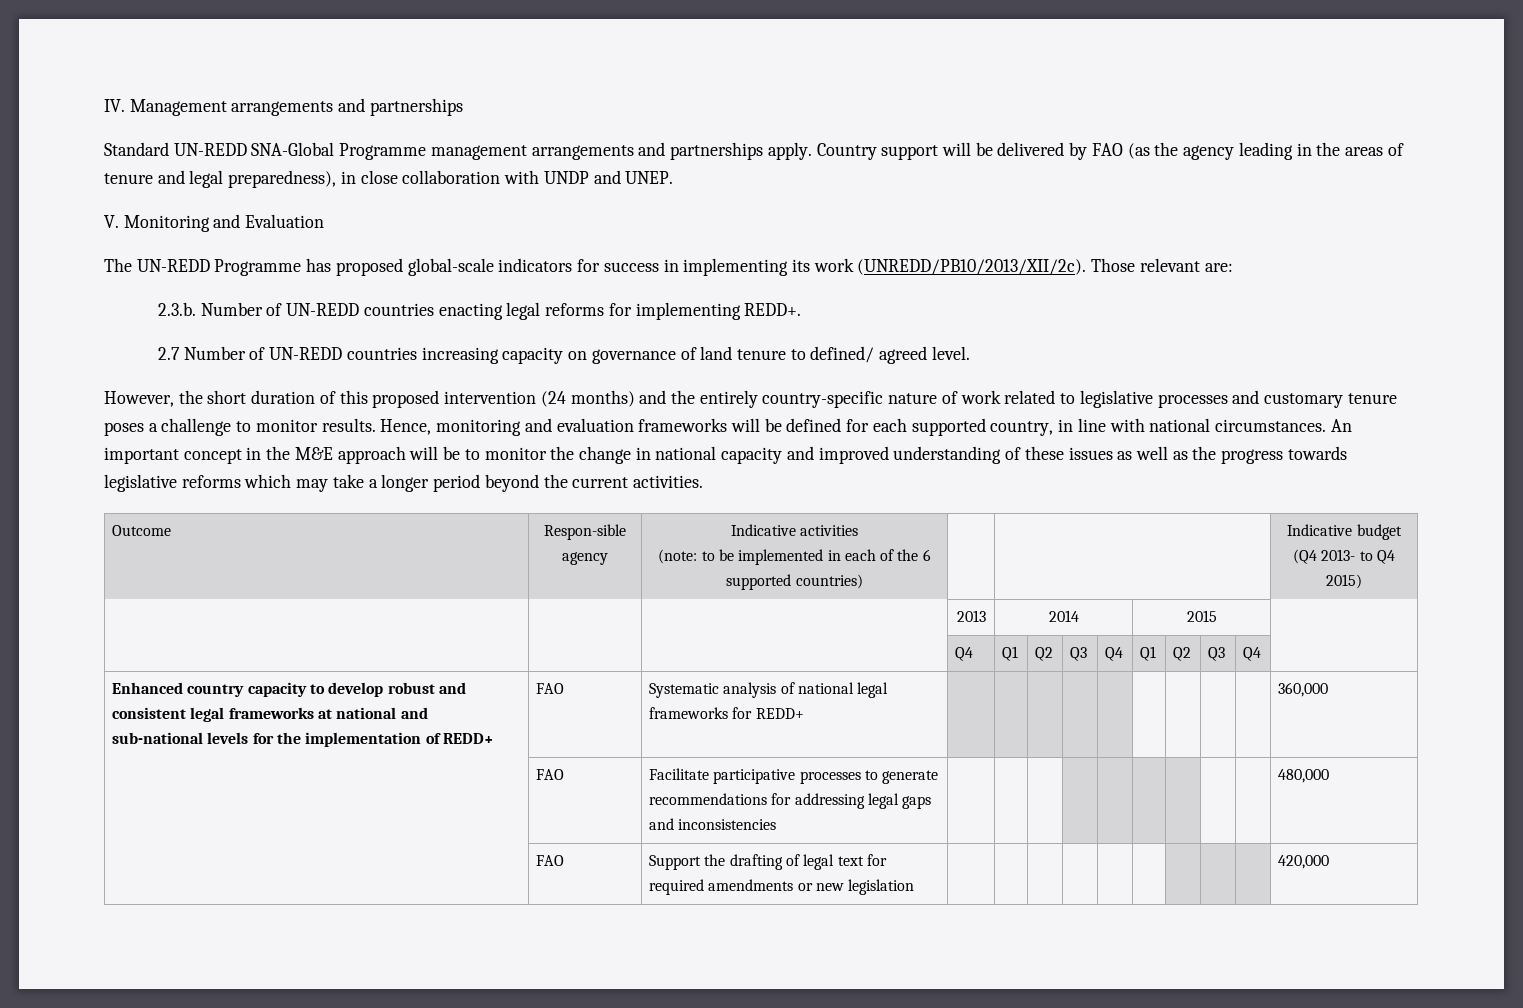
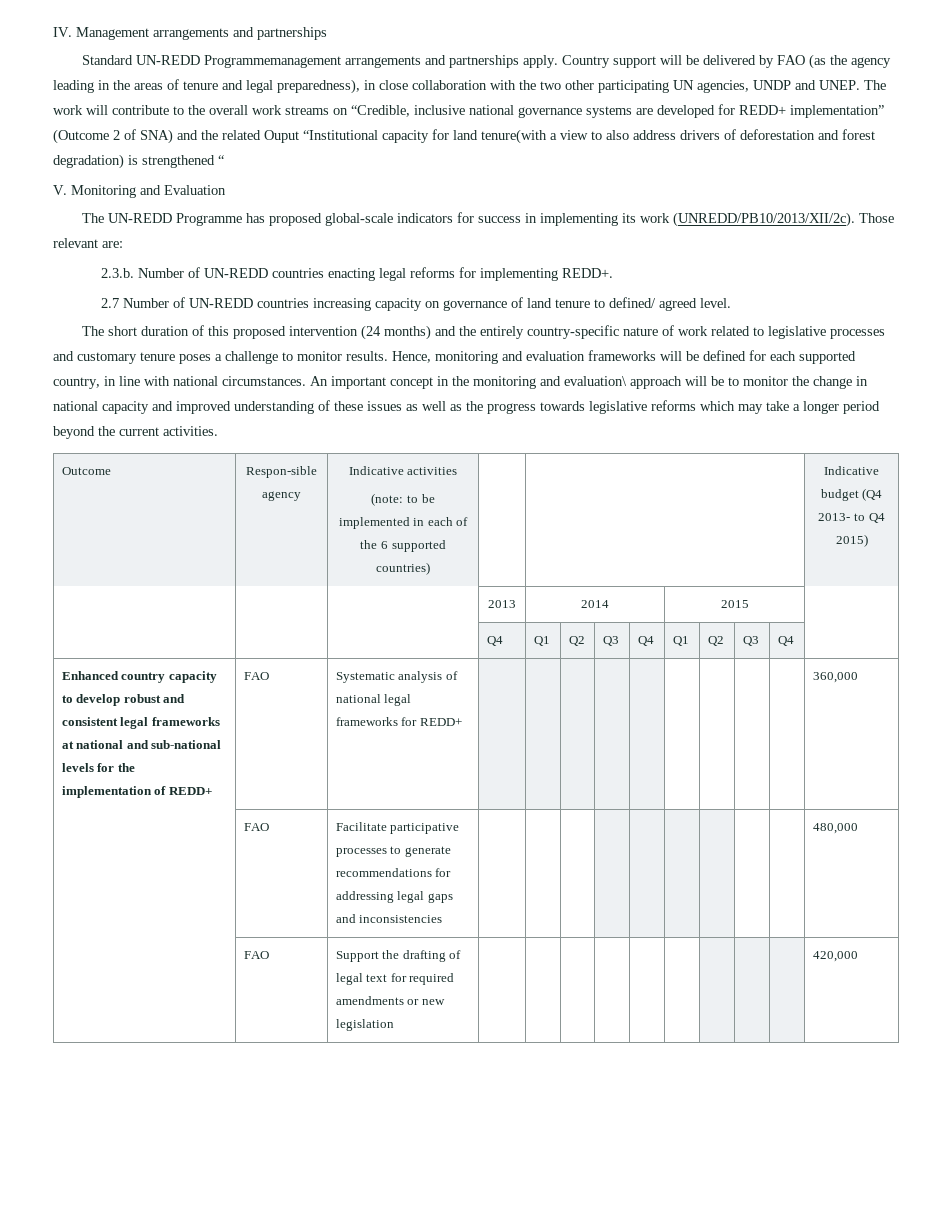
- Standard UN-REDD SNA-Global Programme management arrangements and partnerships apply.
+ Standard UN-REDD Programmemanagement arrangements and partnerships apply.
- Country support will be delivered by FAO (as the agency leading in the areas of tenure and legal preparedness), in close collaboration with UNDP and UNEP.
+ Country support will be delivered by FAO (as the agency leading in the areas of tenure and legal preparedness), in close collaboration with the two other participating UN agencies, UNDP and UNEP. The work will contribute to the overall work streams on “Credible, inclusive national governance systems are developed for REDD+ implementation” (Outcome 2 of SNA) and the related Ouput “Institutional capacity for land tenure(with a view to also address drivers of deforestation and forest degradation) is strengthened “
- However, the short duration of this proposed intervention (24 months) and the entirely country-specific nature of work related to legislative processes and customary tenure poses a challenge to monitor results.
+ The short duration of this proposed intervention (24 months) and the entirely country-specific nature of work related to legislative processes and customary tenure poses a challenge to monitor results.
- An important concept in the M&E approach will be to monitor the change in national capacity and improved understanding of these issues as well as the progress towards legislative reforms which may take a longer period beyond the current activities.
+ An important concept in the monitoring and evaluation\ approach will be to monitor the change in national capacity and improved understanding of these issues as well as the progress towards legislative reforms which may take a longer period beyond the current activities.

